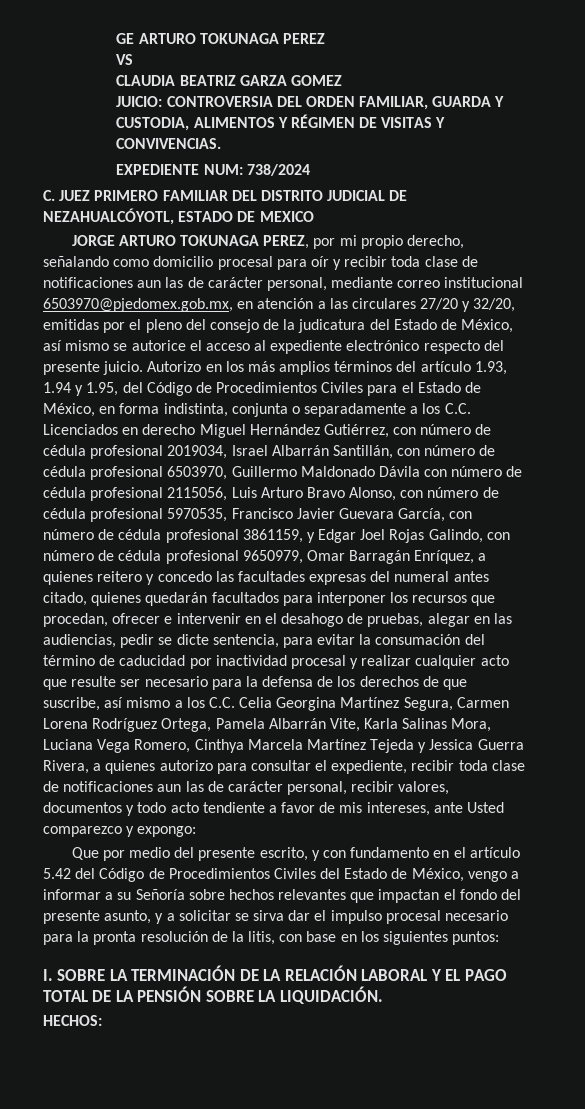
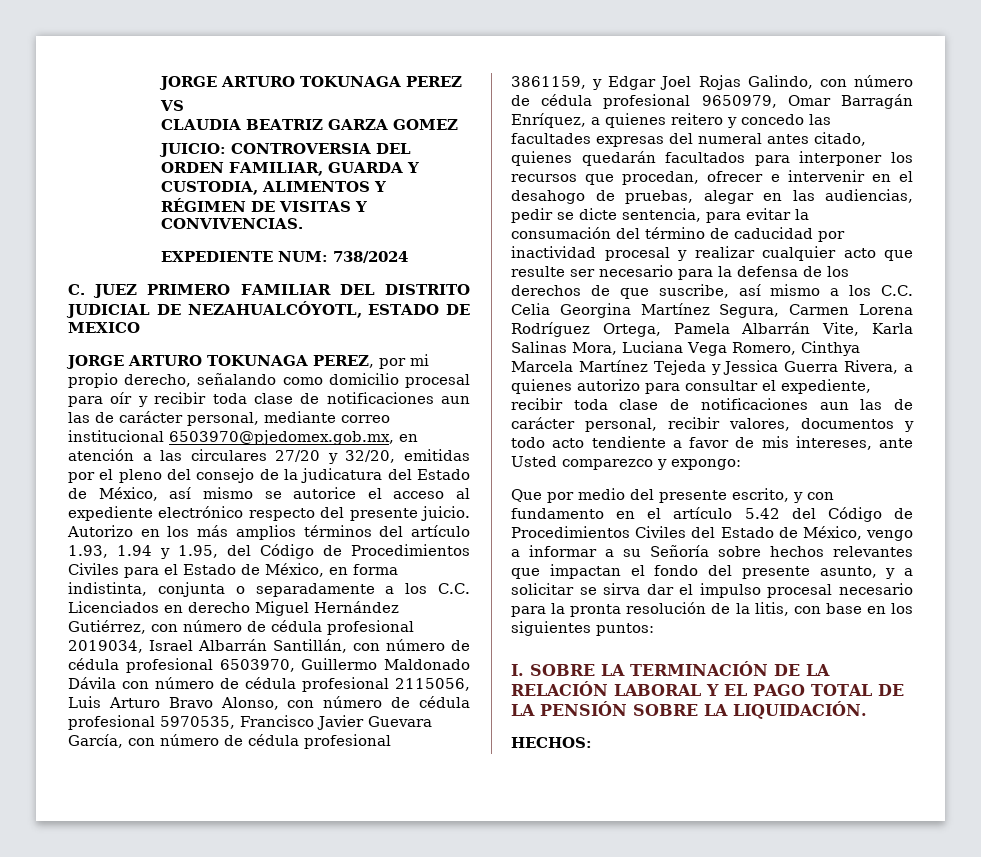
- GE ARTURO TOKUNAGA PEREZ
+ JORGE ARTURO TOKUNAGA PEREZ

